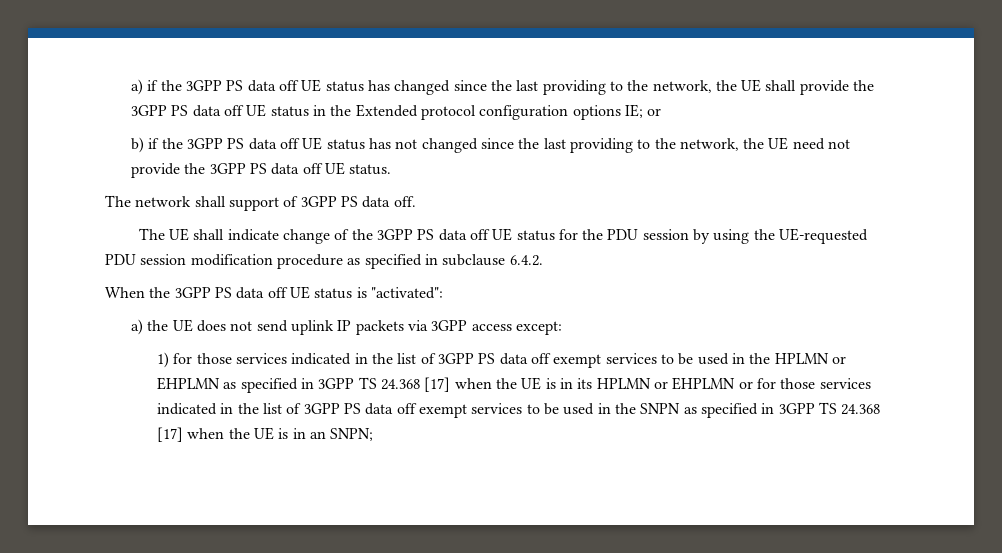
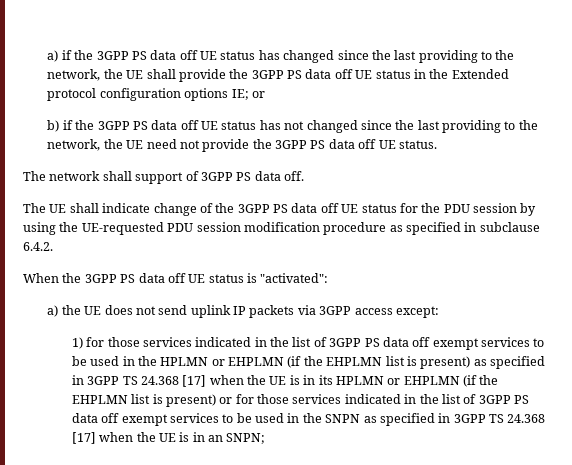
- 1) for those services indicated in the list of 3GPP PS data off exempt services to be used in the HPLMN or EHPLMN as specified in 3GPP TS 24.368 [17] when the UE is in its HPLMN or EHPLMN or for those services indicated in the list of 3GPP PS data off exempt services to be used in the SNPN as specified in 3GPP TS 24.368 [17] when the UE is in an SNPN;
+ 1) for those services indicated in the list of 3GPP PS data off exempt services to be used in the HPLMN or EHPLMN (if the EHPLMN list is present) as specified in 3GPP TS 24.368 [17] when the UE is in its HPLMN or EHPLMN (if the EHPLMN list is present) or for those services indicated in the list of 3GPP PS data off exempt services to be used in the SNPN as specified in 3GPP TS 24.368 [17] when the UE is in an SNPN;

